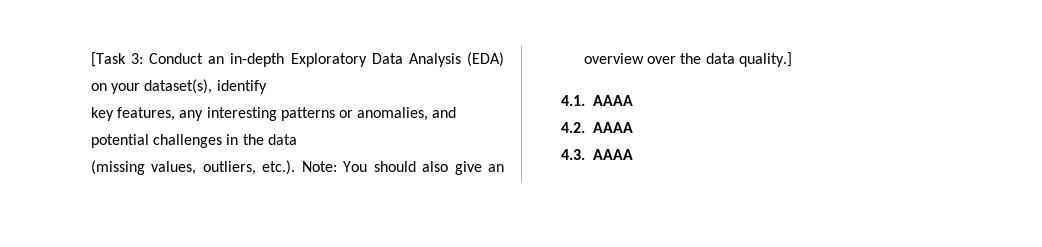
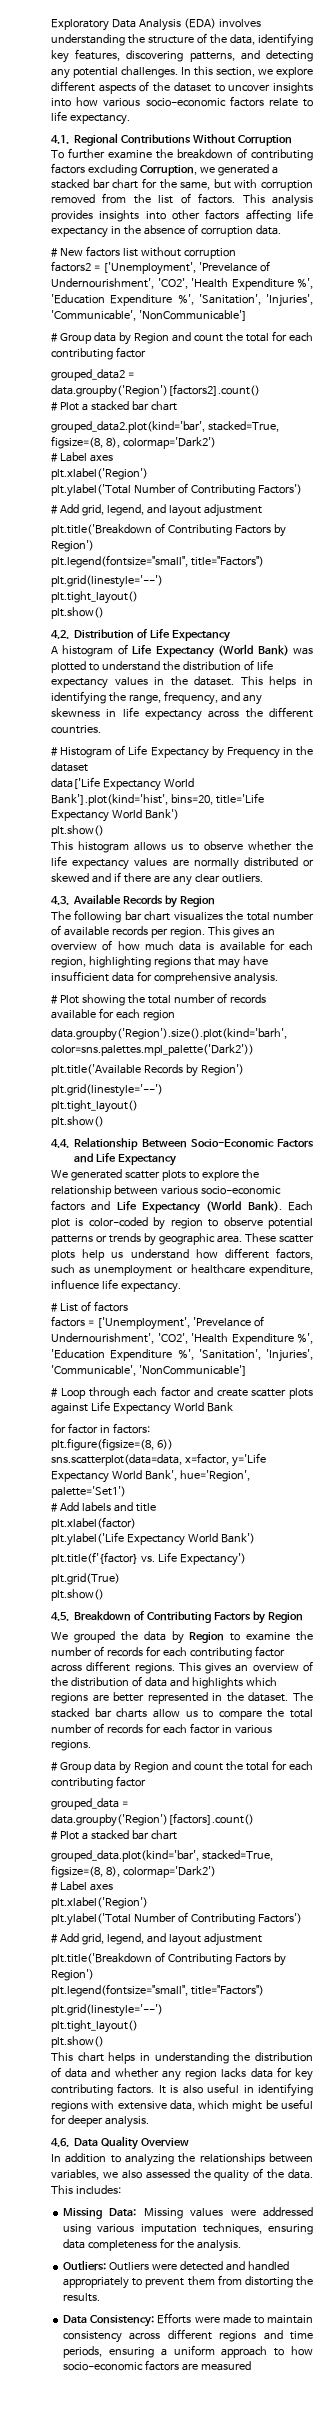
- [Task 3: Conduct an in-depth Exploratory Data Analysis (EDA) on your dataset(s), identify
- key features, any interesting patterns or anomalies, and potential challenges in the data
- (missing values, outliers, etc.). Note: You should also give an overview over the data quality.]
- 4.1. AAAA
- 4.2. AAAA
- 4.3. AAAA
+ Exploratory Data Analysis (EDA) involves understanding the structure of the data, identifying key features, discovering patterns, and detecting any potential challenges. In this section, we explore different aspects of the dataset to uncover insights into how various socio-economic factors relate to life expectancy.
+ 4.1. Regional Contributions Without Corruption
+ To further examine the breakdown of contributing factors excluding Corruption, we generated a stacked bar chart for the same, but with corruption removed from the list of factors. This analysis provides insights into other factors affecting life expectancy in the absence of corruption data.
+ # New factors list without corruption
+ factors2 = ['Unemployment', 'Prevelance of Undernourishment', 'CO2', 'Health Expenditure %', 'Education Expenditure %', 'Sanitation', 'Injuries', 'Communicable', 'NonCommunicable']
+ # Group data by Region and count the total for each contributing factor
+ grouped_data2 = data.groupby('Region')[factors2].count()
+ # Plot a stacked bar chart
+ grouped_data2.plot(kind='bar', stacked=True, figsize=(8, 8), colormap='Dark2')
+ # Label axes
+ plt.xlabel('Region')
+ plt.ylabel('Total Number of Contributing Factors')
+ # Add grid, legend, and layout adjustment
+ plt.title('Breakdown of Contributing Factors by Region')
+ plt.legend(fontsize="small", title="Factors")
+ plt.grid(linestyle='--')
+ plt.tight_layout()
+ plt.show()
+ 4.2. Distribution of Life Expectancy
+ A histogram of Life Expectancy (World Bank) was plotted to understand the distribution of life expectancy values in the dataset. This helps in identifying the range, frequency, and any skewness in life expectancy across the different countries.
+ # Histogram of Life Expectancy by Frequency in the dataset
+ data['Life Expectancy World Bank'].plot(kind='hist', bins=20, title='Life Expectancy World Bank')
+ plt.show()
+ This histogram allows us to observe whether the life expectancy values are normally distributed or skewed and if there are any clear outliers.
+ 4.3. Available Records by Region
+ The following bar chart visualizes the total number of available records per region. This gives an overview of how much data is available for each region, highlighting regions that may have insufficient data for comprehensive analysis.
+ # Plot showing the total number of records available for each region
+ data.groupby('Region').size().plot(kind='barh', color=sns.palettes.mpl_palette('Dark2'))
+ plt.title('Available Records by Region')
+ plt.grid(linestyle='--')
+ plt.tight_layout()
+ plt.show()
+ 4.4. Relationship Between Socio-Economic Factors and Life Expectancy
+ We generated scatter plots to explore the relationship between various socio-economic factors and Life Expectancy (World Bank). Each plot is color-coded by region to observe potential patterns or trends by geographic area. These scatter plots help us understand how different factors, such as unemployment or healthcare expenditure, influence life expectancy.
+ # List of factors
+ factors = ['Unemployment', 'Prevelance of Undernourishment', 'CO2', 'Health Expenditure %', 'Education Expenditure %', 'Sanitation', 'Injuries', 'Communicable', 'NonCommunicable']
+ # Loop through each factor and create scatter plots against Life Expectancy World Bank
+ for factor in factors:
+ plt.figure(figsize=(8, 6))
+ sns.scatterplot(data=data, x=factor, y='Life Expectancy World Bank', hue='Region', palette='Set1')
+ # Add labels and title
+ plt.xlabel(factor)
+ plt.ylabel('Life Expectancy World Bank')
+ plt.title(f'{factor} vs. Life Expectancy')
+ plt.grid(True)
+ plt.show()
+ 4.5. Breakdown of Contributing Factors by Region
+ We grouped the data by Region to examine the number of records for each contributing factor across different regions. This gives an overview of the distribution of data and highlights which regions are better represented in the dataset. The stacked bar charts allow us to compare the total number of records for each factor in various regions.
+ # Group data by Region and count the total for each contributing factor
+ grouped_data = data.groupby('Region')[factors].count()
+ # Plot a stacked bar chart
+ grouped_data.plot(kind='bar', stacked=True, figsize=(8, 8), colormap='Dark2')
+ # Label axes
+ plt.xlabel('Region')
+ plt.ylabel('Total Number of Contributing Factors')
+ # Add grid, legend, and layout adjustment
+ plt.title('Breakdown of Contributing Factors by Region')
+ plt.legend(fontsize="small", title="Factors")
+ plt.grid(linestyle='--')
+ plt.tight_layout()
+ plt.show()
+ This chart helps in understanding the distribution of data and whether any region lacks data for key contributing factors. It is also useful in identifying regions with extensive data, which might be useful for deeper analysis.
+ 4.6. Data Quality Overview
+ In addition to analyzing the relationships between variables, we also assessed the quality of the data. This includes:
+ Missing Data: Missing values were addressed using various imputation techniques, ensuring data completeness for the analysis.
+ Outliers: Outliers were detected and handled appropriately to prevent them from distorting the results.
+ Data Consistency: Efforts were made to maintain consistency across different regions and time periods, ensuring a uniform approach to how socio-economic factors are measured

